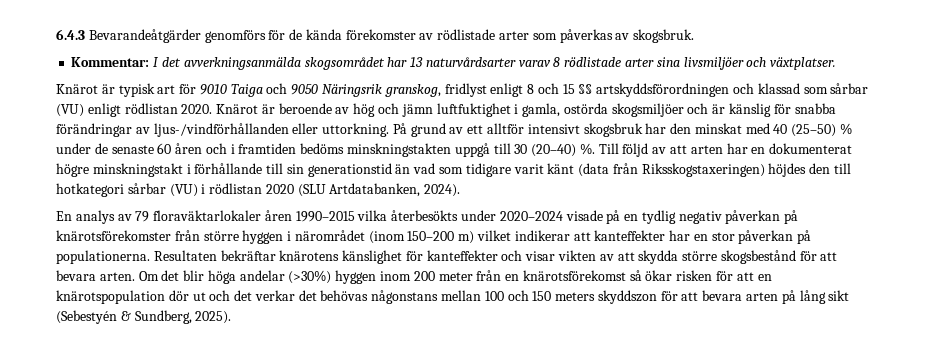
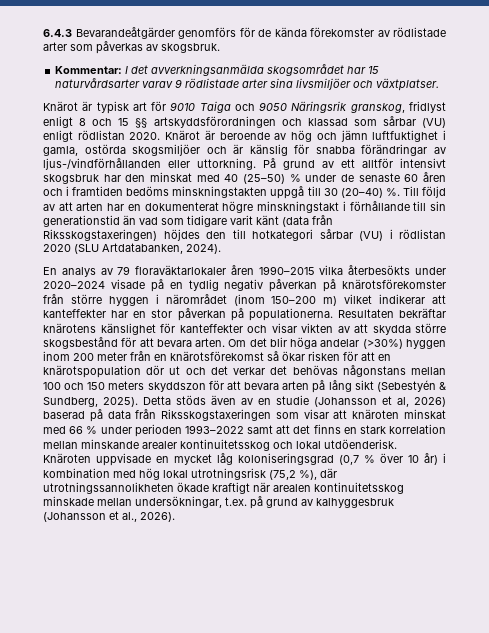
- Kommentar: I det avverkningsanmälda skogsområdet har 13 naturvårdsarter varav 8 rödlistade arter sina livsmiljöer och växtplatser.
+ Kommentar: I det avverkningsanmälda skogsområdet har 15 naturvårdsarter varav 9 rödlistade arter sina livsmiljöer och växtplatser.
+ Detta stöds även av en studie (Johansson et al, 2026) baserad på data från Riksskogstaxeringen som visar att knäroten minskat med 66 % under perioden 1993–2022 samt att det finns en stark korrelation mellan minskande arealer kontinuitetsskog och lokal utdöenderisk. Knäroten uppvisade en mycket låg koloniseringsgrad (0,7 % över 10 år) i kombination med hög lokal utrotningsrisk (75,2 %), där utrotningssannolikheten ökade kraftigt när arealen kontinuitetsskog minskade mellan undersökningar, t.ex. på grund av kalhyggesbruk (Johansson et al., 2026).

